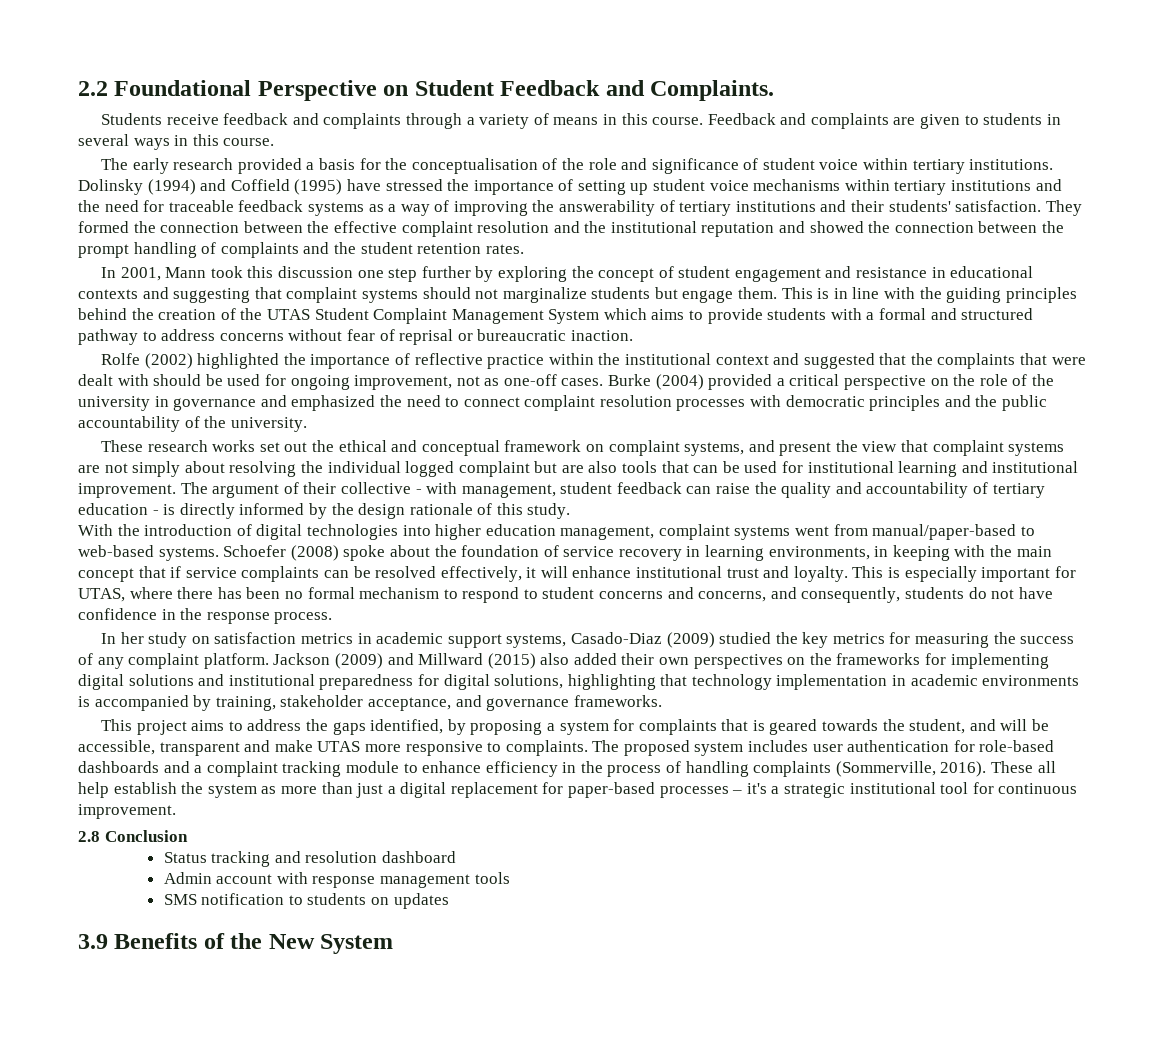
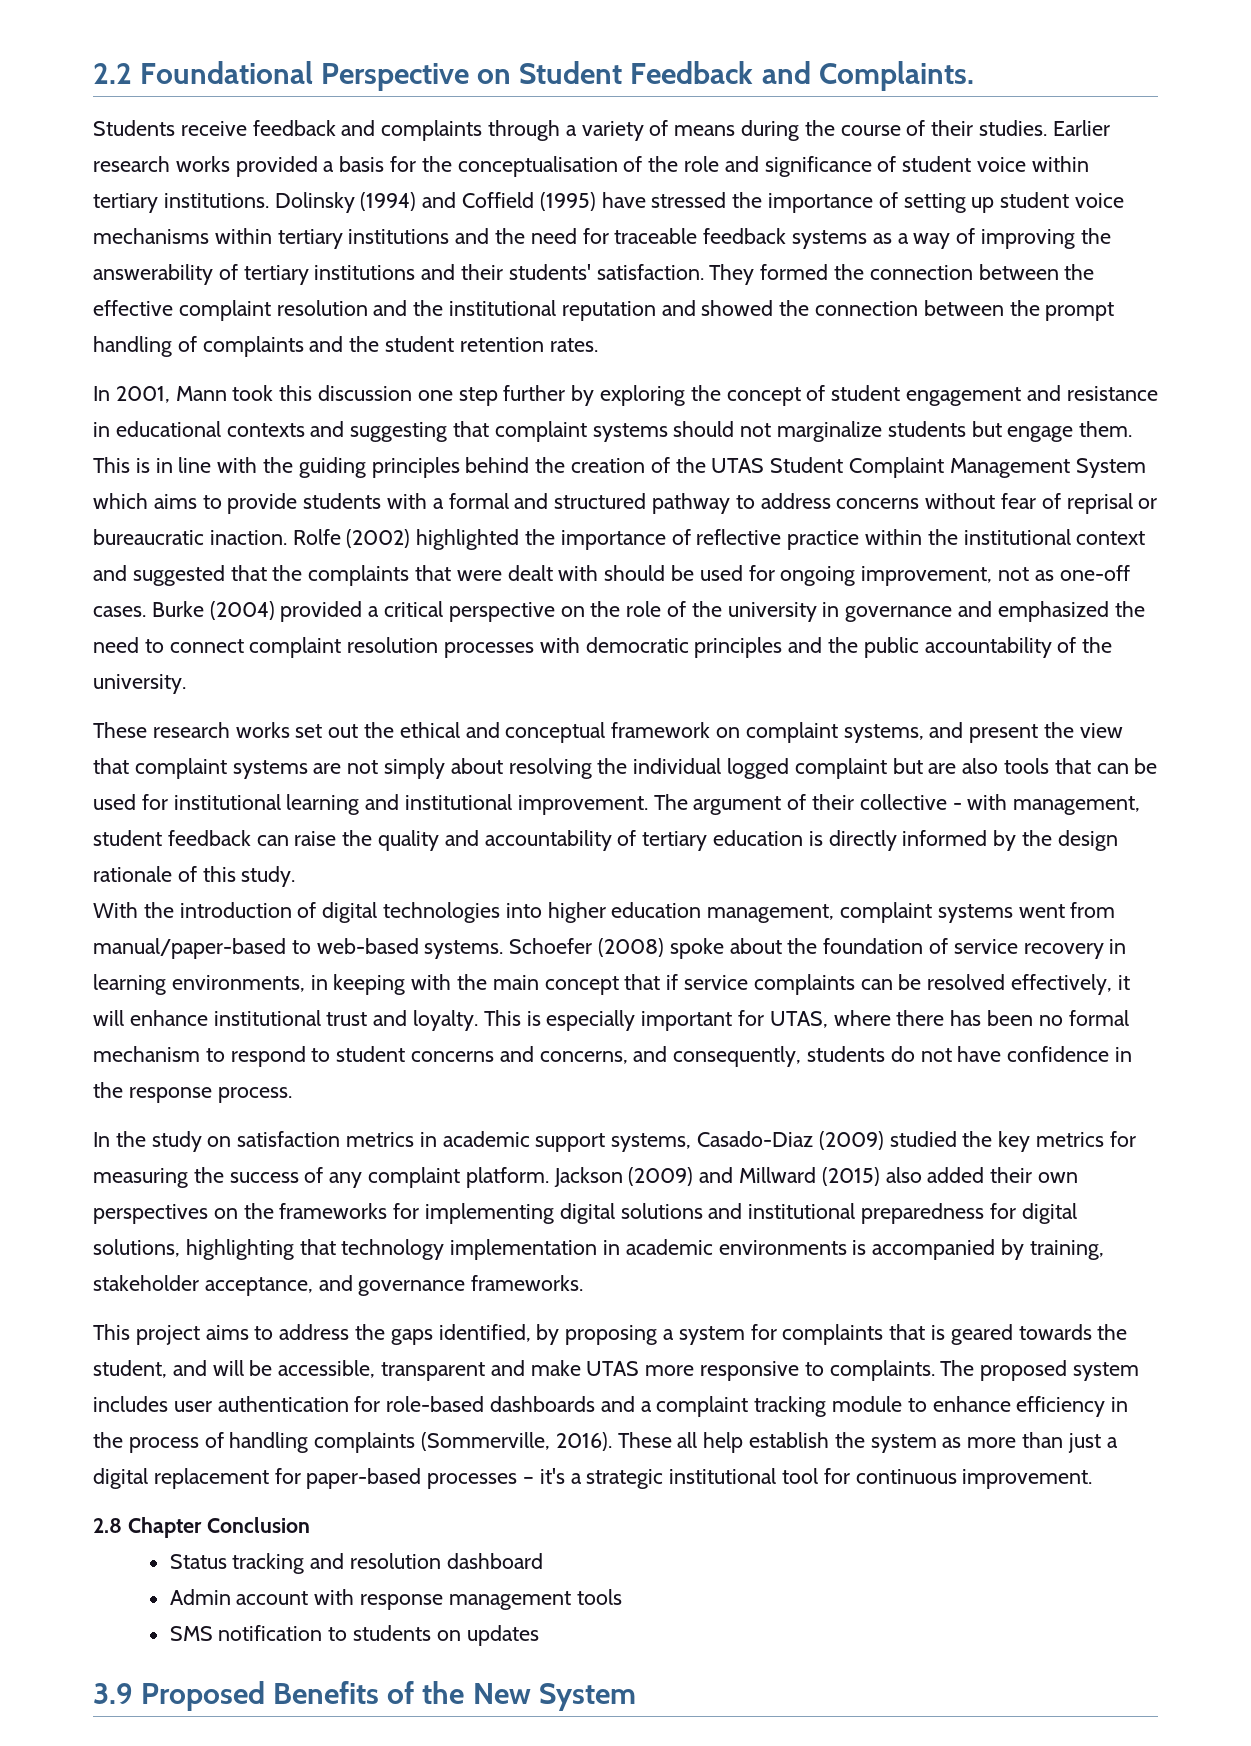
- Students receive feedback and complaints through a variety of means in this course. Feedback and complaints are given to students in several ways in this course.
- The early research provided a basis for the conceptualisation of the role and significance of student voice within tertiary institutions.
+ Students receive feedback and complaints through a variety of means during the course of their studies. Earlier research works provided a basis for the conceptualisation of the role and significance of student voice within tertiary institutions.
- This is in line with the guiding principles behind the creation of the UTAS Student Complaint Management System which aims to provide students with a formal and structured pathway to address concerns without fear of reprisal or bureaucratic inaction.
- Rolfe (2002) highlighted the importance of reflective practice within the institutional context and suggested that the complaints that were dealt with should be used for ongoing improvement, not as one-off cases.
+ This is in line with the guiding principles behind the creation of the UTAS Student Complaint Management System which aims to provide students with a formal and structured pathway to address concerns without fear of reprisal or bureaucratic inaction. Rolfe (2002) highlighted the importance of reflective practice within the institutional context and suggested that the complaints that were dealt with should be used for ongoing improvement, not as one-off cases.
- The argument of their collective - with management, student feedback can raise the quality and accountability of tertiary education - is directly informed by the design rationale of this study.
+ The argument of their collective - with management, student feedback can raise the quality and accountability of tertiary education is directly informed by the design rationale of this study.
- In her study on satisfaction metrics in academic support systems, Casado-Diaz (2009) studied the key metrics for measuring the success of any complaint platform.
+ In the study on satisfaction metrics in academic support systems, Casado-Diaz (2009) studied the key metrics for measuring the success of any complaint platform.
- 2.8 Conclusion
+ 2.8 Chapter Conclusion
- 3.9 Benefits of the New System
+ 3.9 Proposed Benefits of the New System

